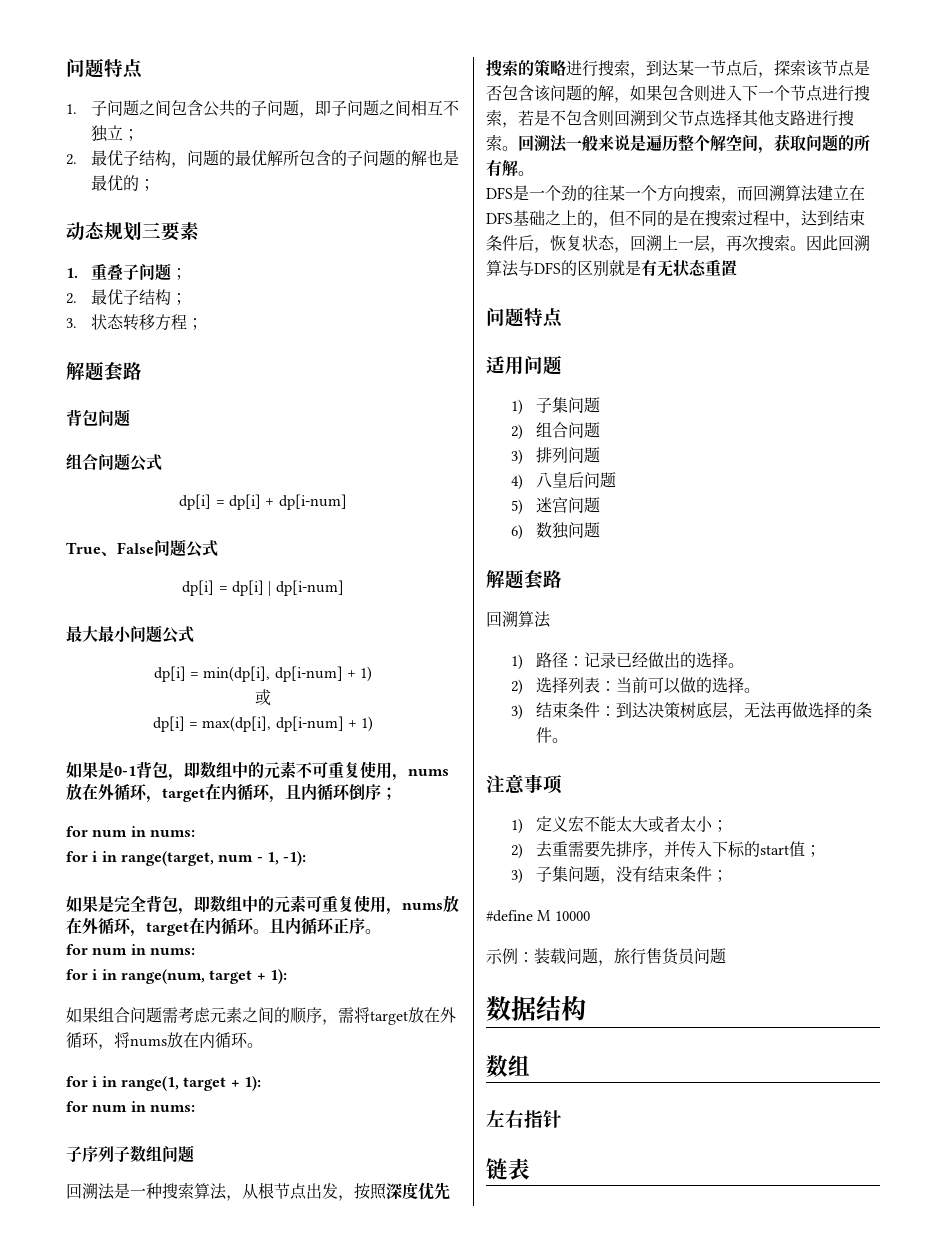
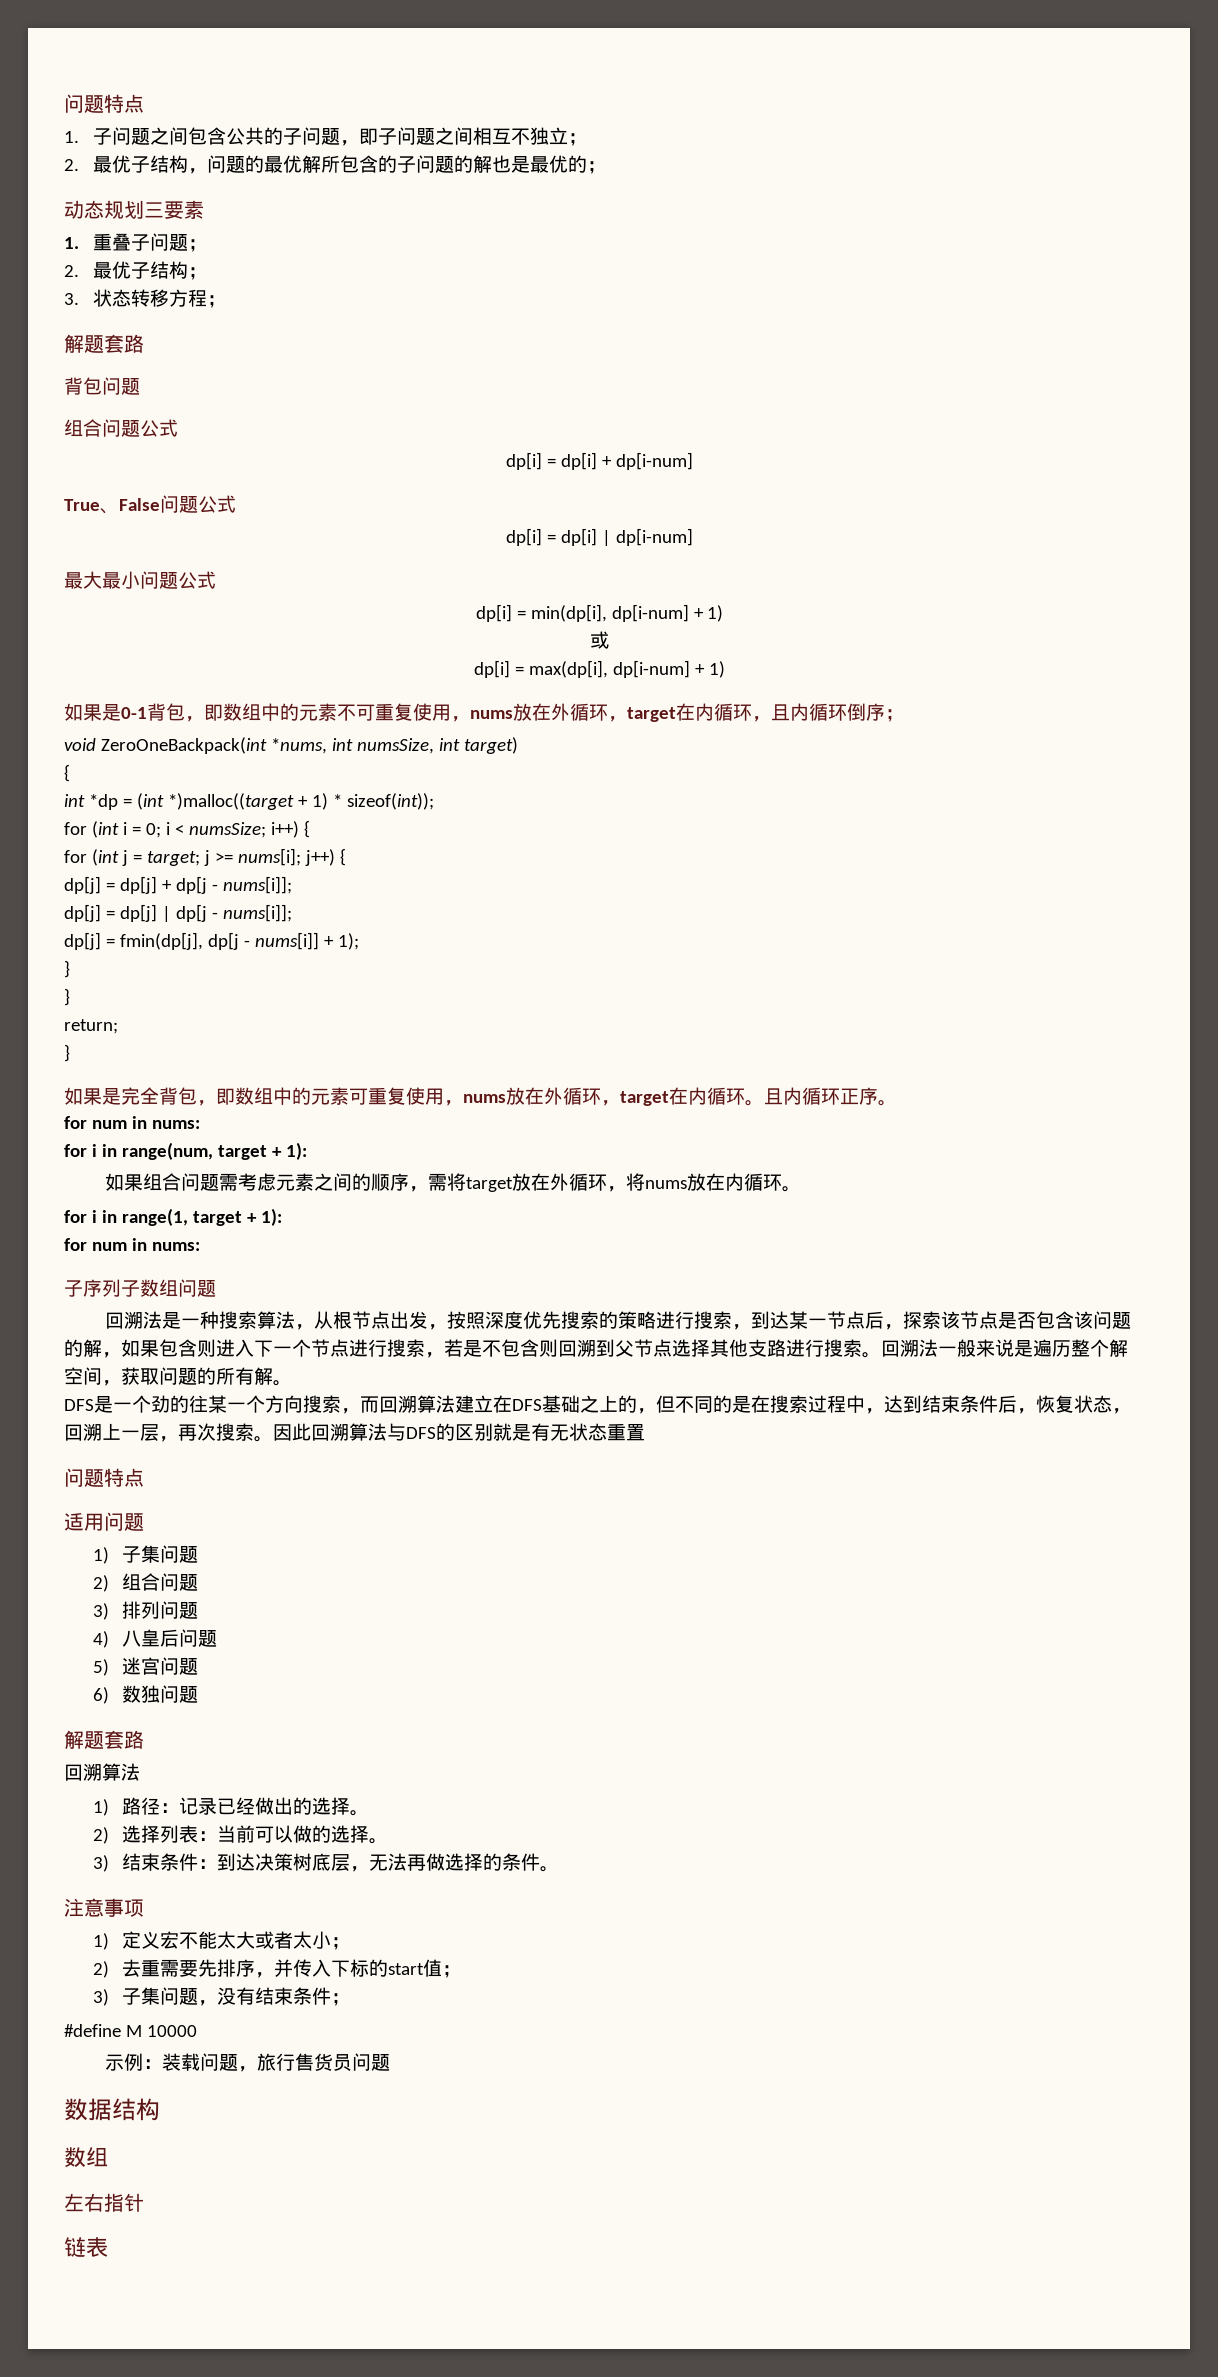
  如果是0-1背包，即数组中的元素不可重复使用，nums放在外循环，target在内循环，且内循环倒序；
- for num in nums:
- for i in range(target, num - 1, -1):
+ void ZeroOneBackpack(int *nums, int numsSize, int target)
+ {
+ int *dp = (int *)malloc((target + 1) * sizeof(int));
+ for (int i = 0; i < numsSize; i++) {
+ for (int j = target; j >= nums[i]; j++) {
+ dp[j] = dp[j] + dp[j - nums[i]];
+ dp[j] = dp[j] | dp[j - nums[i]];
+ dp[j] = fmin(dp[j], dp[j - nums[i]] + 1);
+ }
+ }
+ return;
+ }

